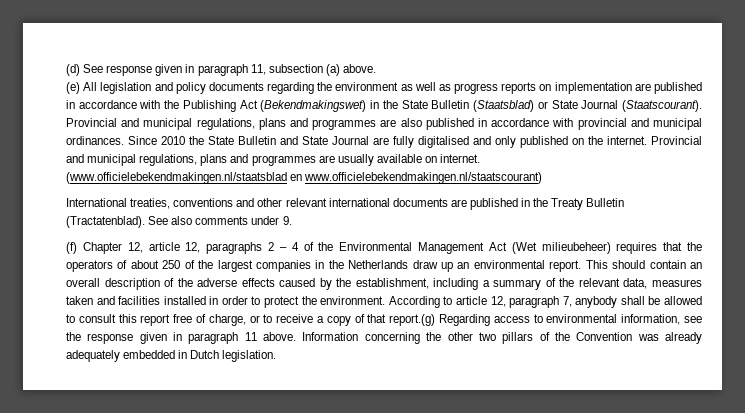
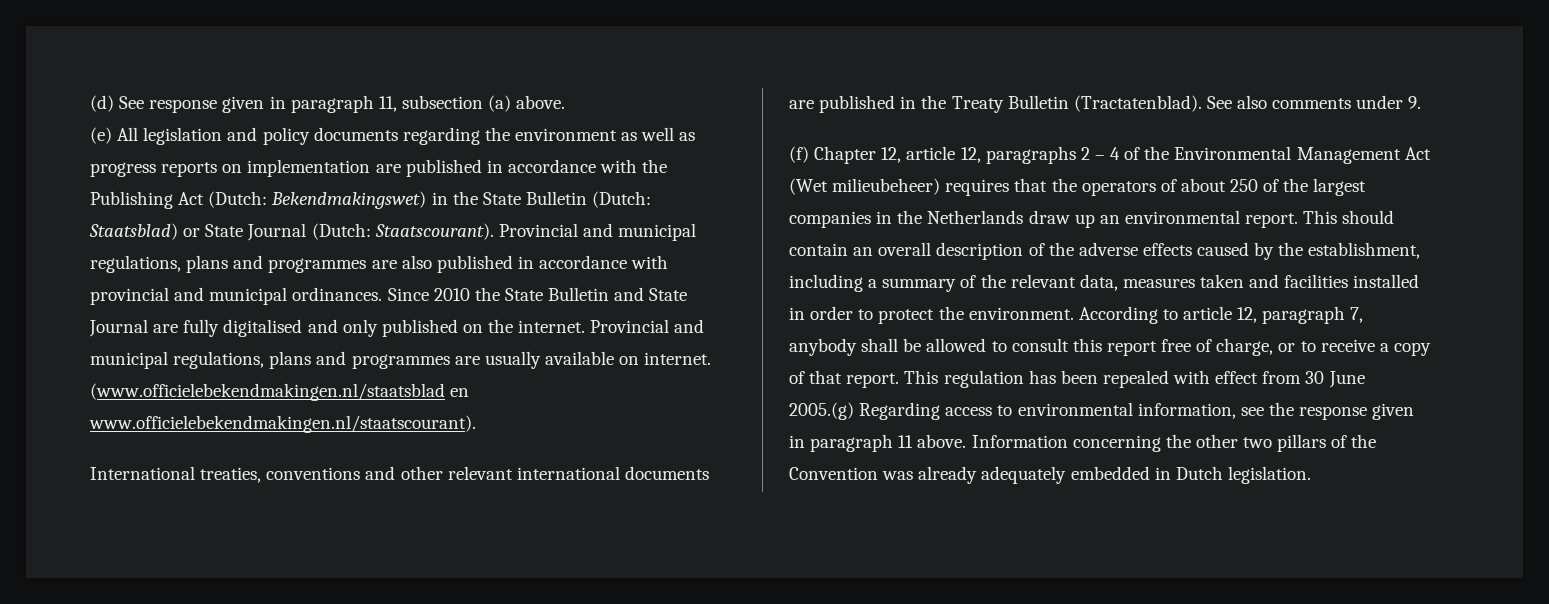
- (e) All legislation and policy documents regarding the environment as well as progress reports on implementation are published in accordance with the Publishing Act (Bekendmakingswet) in the State Bulletin (Staatsblad) or State Journal (Staatscourant).
+ (e) All legislation and policy documents regarding the environment as well as progress reports on implementation are published in accordance with the Publishing Act (Dutch: Bekendmakingswet) in the State Bulletin (Dutch: Staatsblad) or State Journal (Dutch: Staatscourant).
- (www.officielebekendmakingen.nl/staatsblad en www.officielebekendmakingen.nl/staatscourant)
+ (www.officielebekendmakingen.nl/staatsblad en www.officielebekendmakingen.nl/staatscourant).
- According to article 12, paragraph 7, anybody shall be allowed to consult this report free of charge, or to receive a copy of that report.(g) Regarding access to environmental information, see the response given in paragraph 11 above.
+ According to article 12, paragraph 7, anybody shall be allowed to consult this report free of charge, or to receive a copy of that report. This regulation has been repealed with effect from 30 June 2005.(g) Regarding access to environmental information, see the response given in paragraph 11 above.

